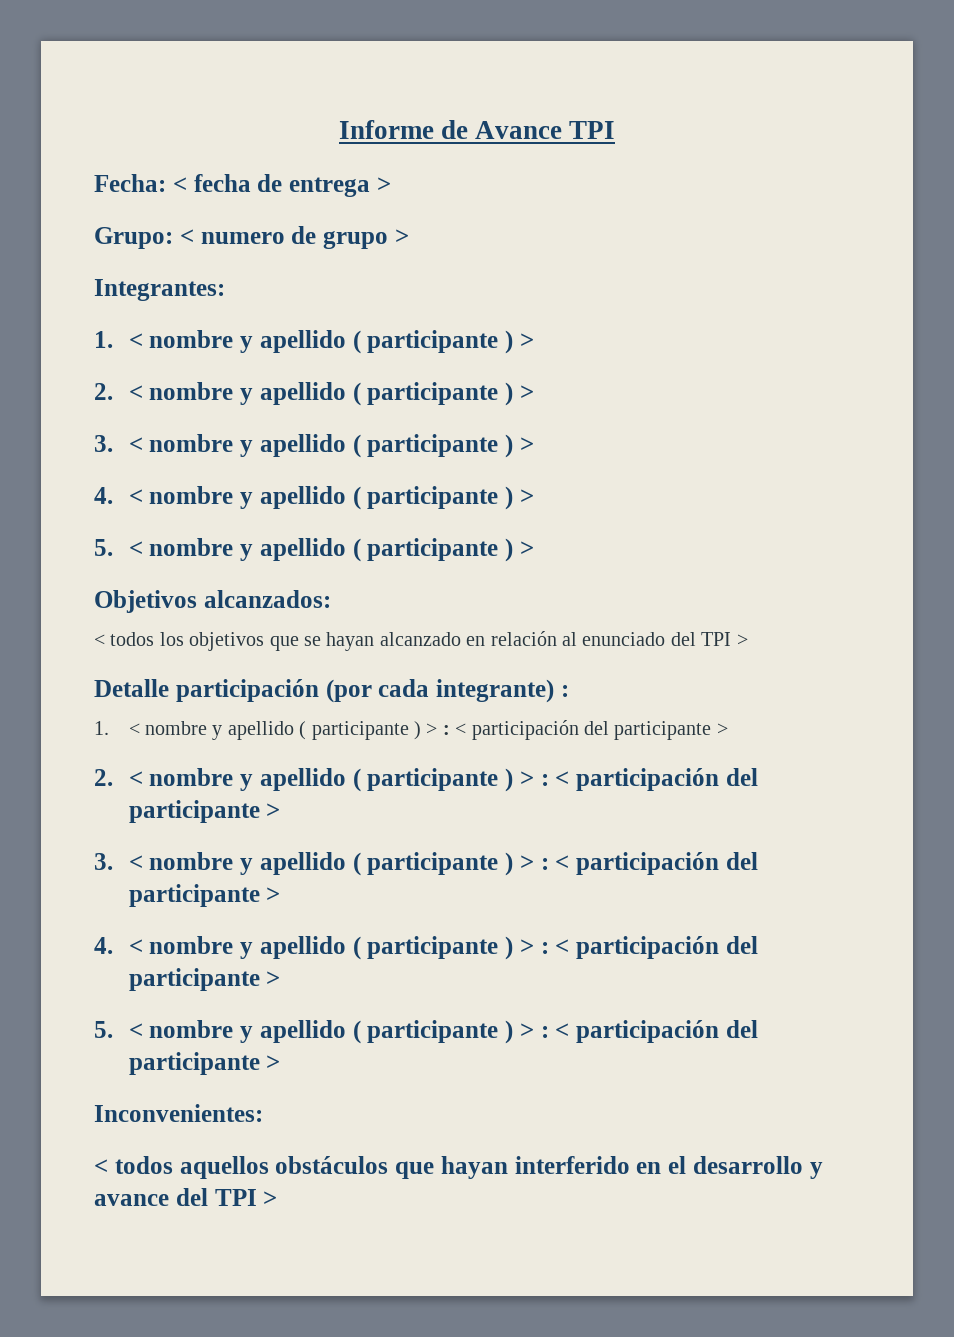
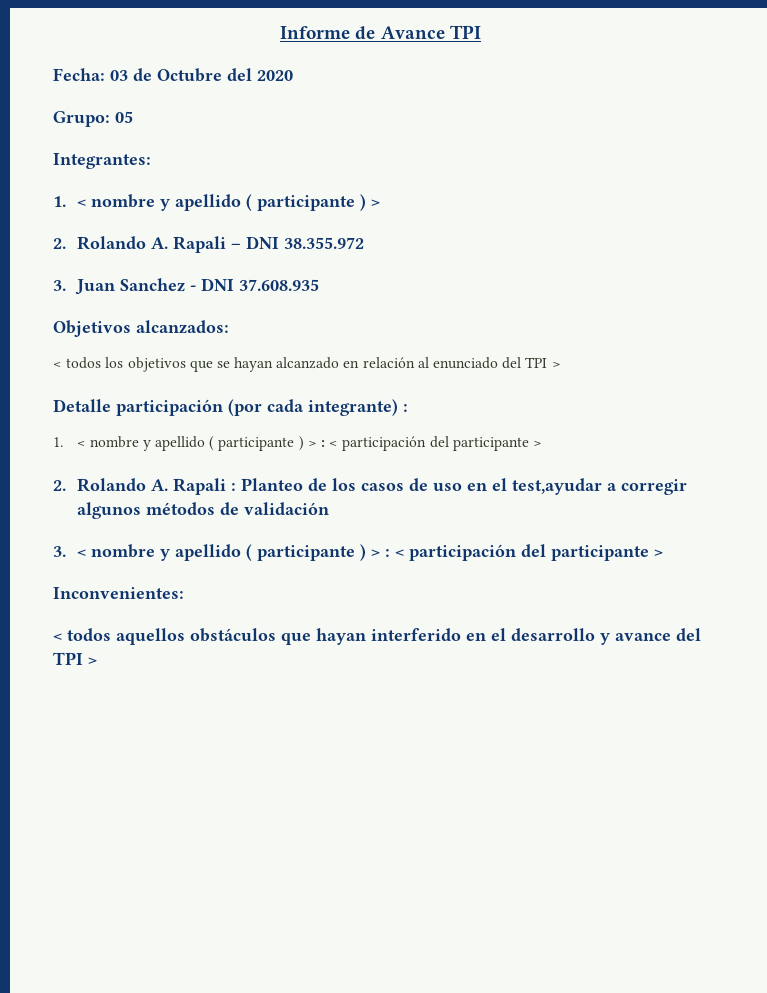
- Fecha: < fecha de entrega >
- Grupo: < numero de grupo >
+ Fecha: 03 de Octubre del 2020
+ Grupo: 05
  Integrantes:
  1. < nombre y apellido ( participante ) >
- 2. < nombre y apellido ( participante ) >
- 3. < nombre y apellido ( participante ) >
- 4. < nombre y apellido ( participante ) >
- 5. < nombre y apellido ( participante ) >
+ 2. Rolando A. Rapali – DNI 38.355.972
+ 3. Juan Sanchez - DNI 37.608.935
- 2. < nombre y apellido ( participante ) > : < participación del participante >
+ 2. Rolando A. Rapali : Planteo de los casos de uso en el test,ayudar a corregir algunos métodos de validación
  3. < nombre y apellido ( participante ) > : < participación del participante >
- 4. < nombre y apellido ( participante ) > : < participación del participante >
- 5. < nombre y apellido ( participante ) > : < participación del participante >

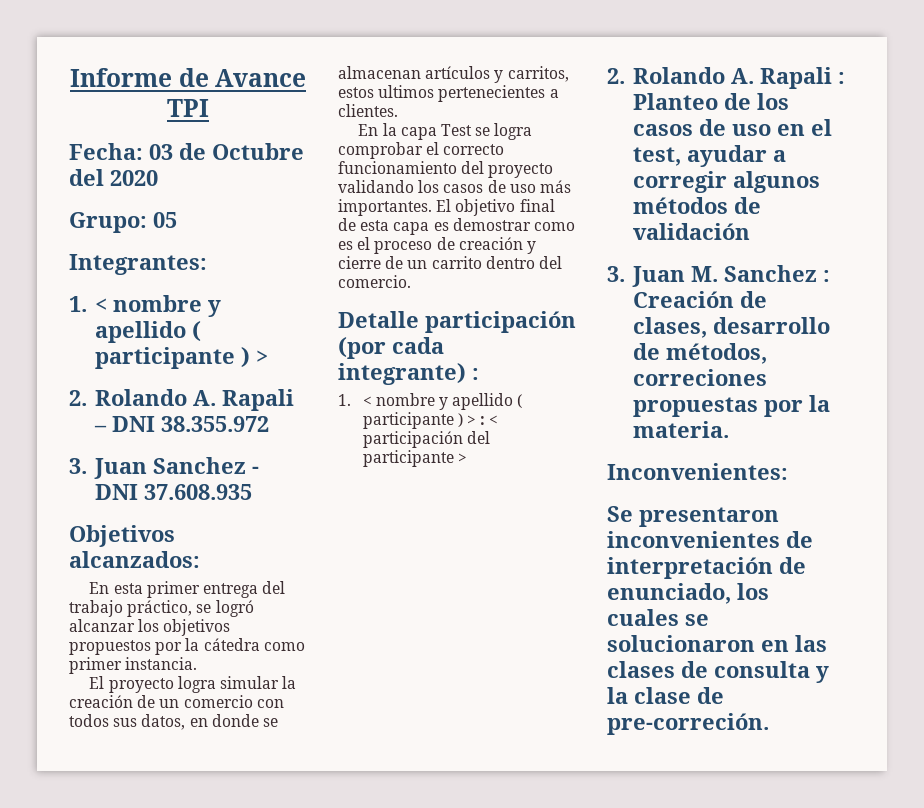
- < todos los objetivos que se hayan alcanzado en relación al enunciado del TPI >
+ En esta primer entrega del trabajo práctico, se logró alcanzar los objetivos propuestos por la cátedra como primer instancia.
+ El proyecto logra simular la creación de un comercio con todos sus datos, en donde se almacenan artículos y carritos, estos ultimos pertenecientes a clientes.
+ En la capa Test se logra comprobar el correcto funcionamiento del proyecto validando los casos de uso más importantes. El objetivo final de esta capa es demostrar como es el proceso de creación y cierre de un carrito dentro del comercio.
- 2. Rolando A. Rapali : Planteo de los casos de uso en el test,ayudar a corregir algunos métodos de validación
+ 2. Rolando A. Rapali : Planteo de los casos de uso en el test, ayudar a corregir algunos métodos de validación
- 3. < nombre y apellido ( participante ) > : < participación del participante >
+ 3. Juan M. Sanchez : Creación de clases, desarrollo de métodos, correciones propuestas por la materia.
  Inconvenientes:
- < todos aquellos obstáculos que hayan interferido en el desarrollo y avance del TPI >
+ Se presentaron inconvenientes de interpretación de enunciado, los cuales se solucionaron en las clases de consulta y la clase de pre-correción.

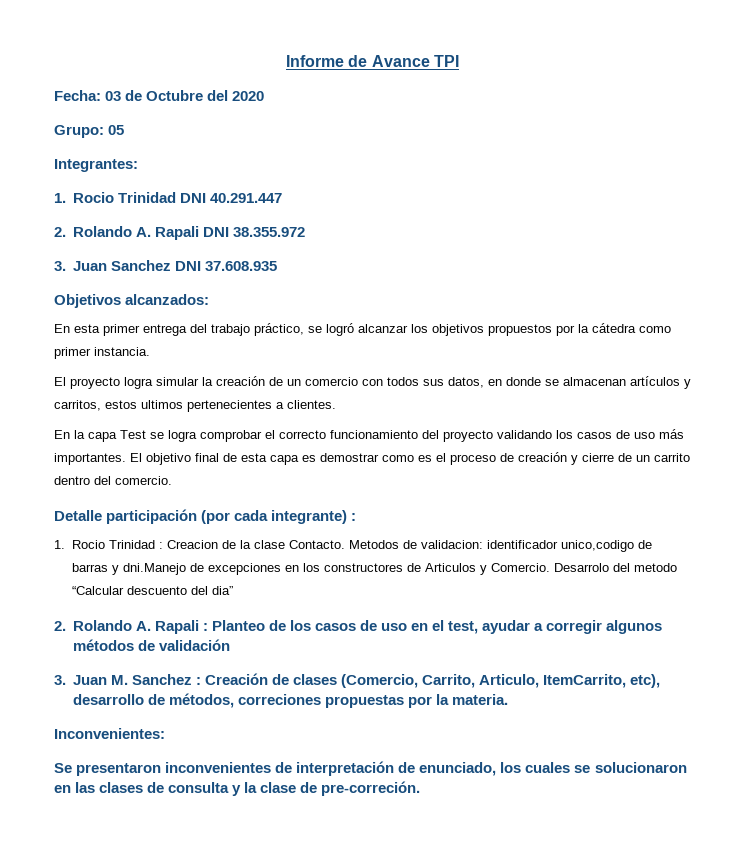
  Integrantes:
- 1. < nombre y apellido ( participante ) >
- 2. Rolando A. Rapali – DNI 38.355.972
+ 1. Rocio Trinidad DNI 40.291.447
+ 2. Rolando A. Rapali DNI 38.355.972
- 3. Juan Sanchez - DNI 37.608.935
+ 3. Juan Sanchez DNI 37.608.935
- 1. < nombre y apellido ( participante ) > : < participación del participante >
+ 1. Rocio Trinidad : Creacion de la clase Contacto. Metodos de validacion: identificador unico,codigo de barras y dni.Manejo de excepciones en los constructores de Articulos y Comercio. Desarrolo del metodo “Calcular descuento del dia”
- 3. Juan M. Sanchez : Creación de clases, desarrollo de métodos, correciones propuestas por la materia.
+ 3. Juan M. Sanchez : Creación de clases (Comercio, Carrito, Articulo, ItemCarrito, etc), desarrollo de métodos, correciones propuestas por la materia.

